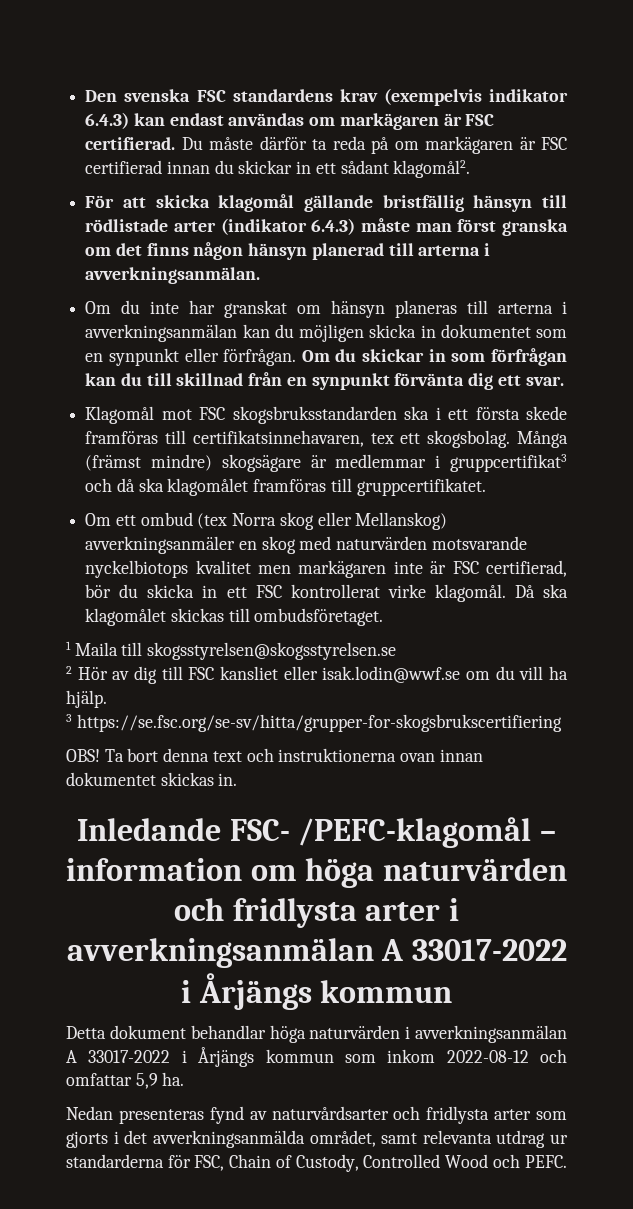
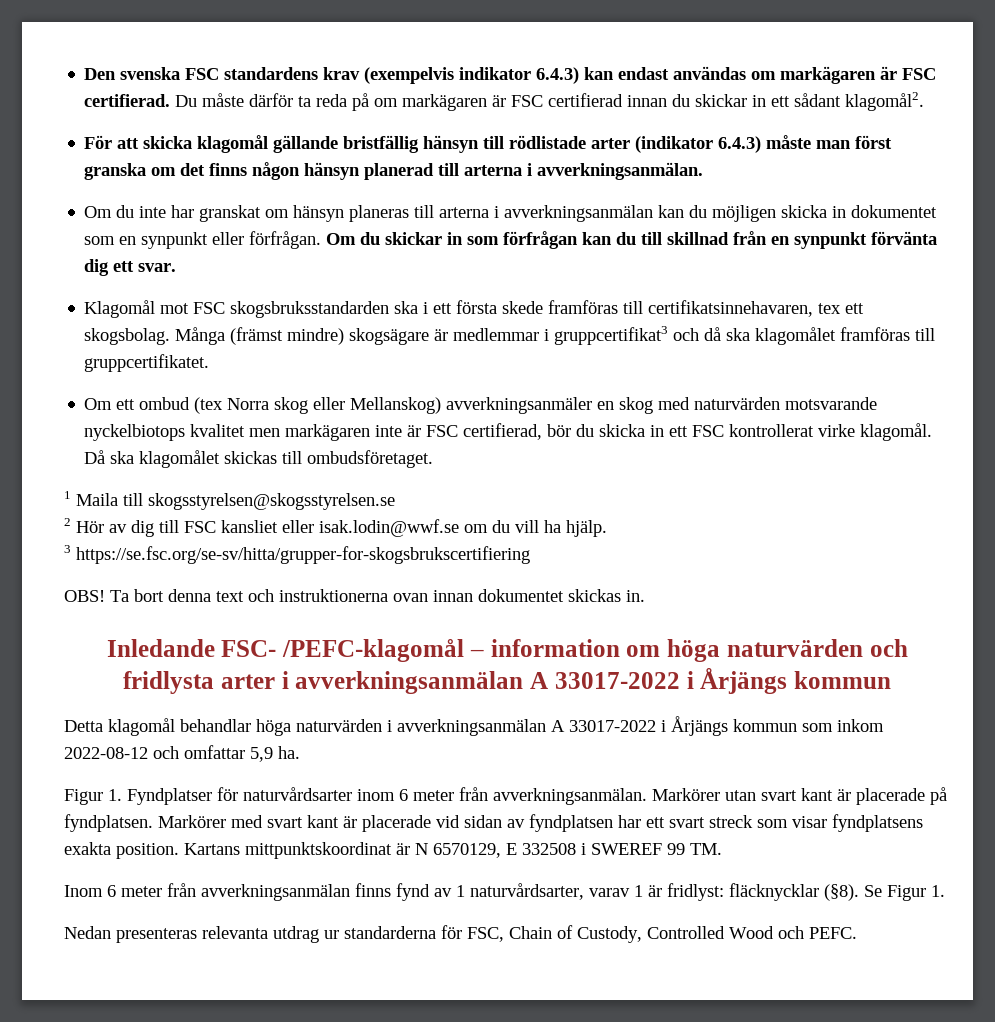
- Detta dokument behandlar höga naturvärden i avverkningsanmälan A 33017-2022 i Årjängs kommun som inkom 2022-08-12 och omfattar 5,9 ha.
+ Detta klagomål behandlar höga naturvärden i avverkningsanmälan A 33017-2022 i Årjängs kommun som inkom 2022-08-12 och omfattar 5,9 ha.
- Nedan presenteras fynd av naturvårdsarter och fridlysta arter som gjorts i det avverkningsanmälda området, samt relevanta utdrag ur standarderna för FSC, Chain of Custody, Controlled Wood och PEFC.
+ Figur 1. Fyndplatser för naturvårdsarter inom 6 meter från avverkningsanmälan. Markörer utan svart kant är placerade på fyndplatsen. Markörer med svart kant är placerade vid sidan av fyndplatsen har ett svart streck som visar fyndplatsens exakta position. Kartans mittpunktskoordinat är N 6570129, E 332508 i SWEREF 99 TM.
+ Inom 6 meter från avverkningsanmälan finns fynd av 1 naturvårdsarter, varav 1 är fridlyst: fläcknycklar (§8). Se Figur 1.
+ Nedan presenteras relevanta utdrag ur standarderna för FSC, Chain of Custody, Controlled Wood och PEFC.

